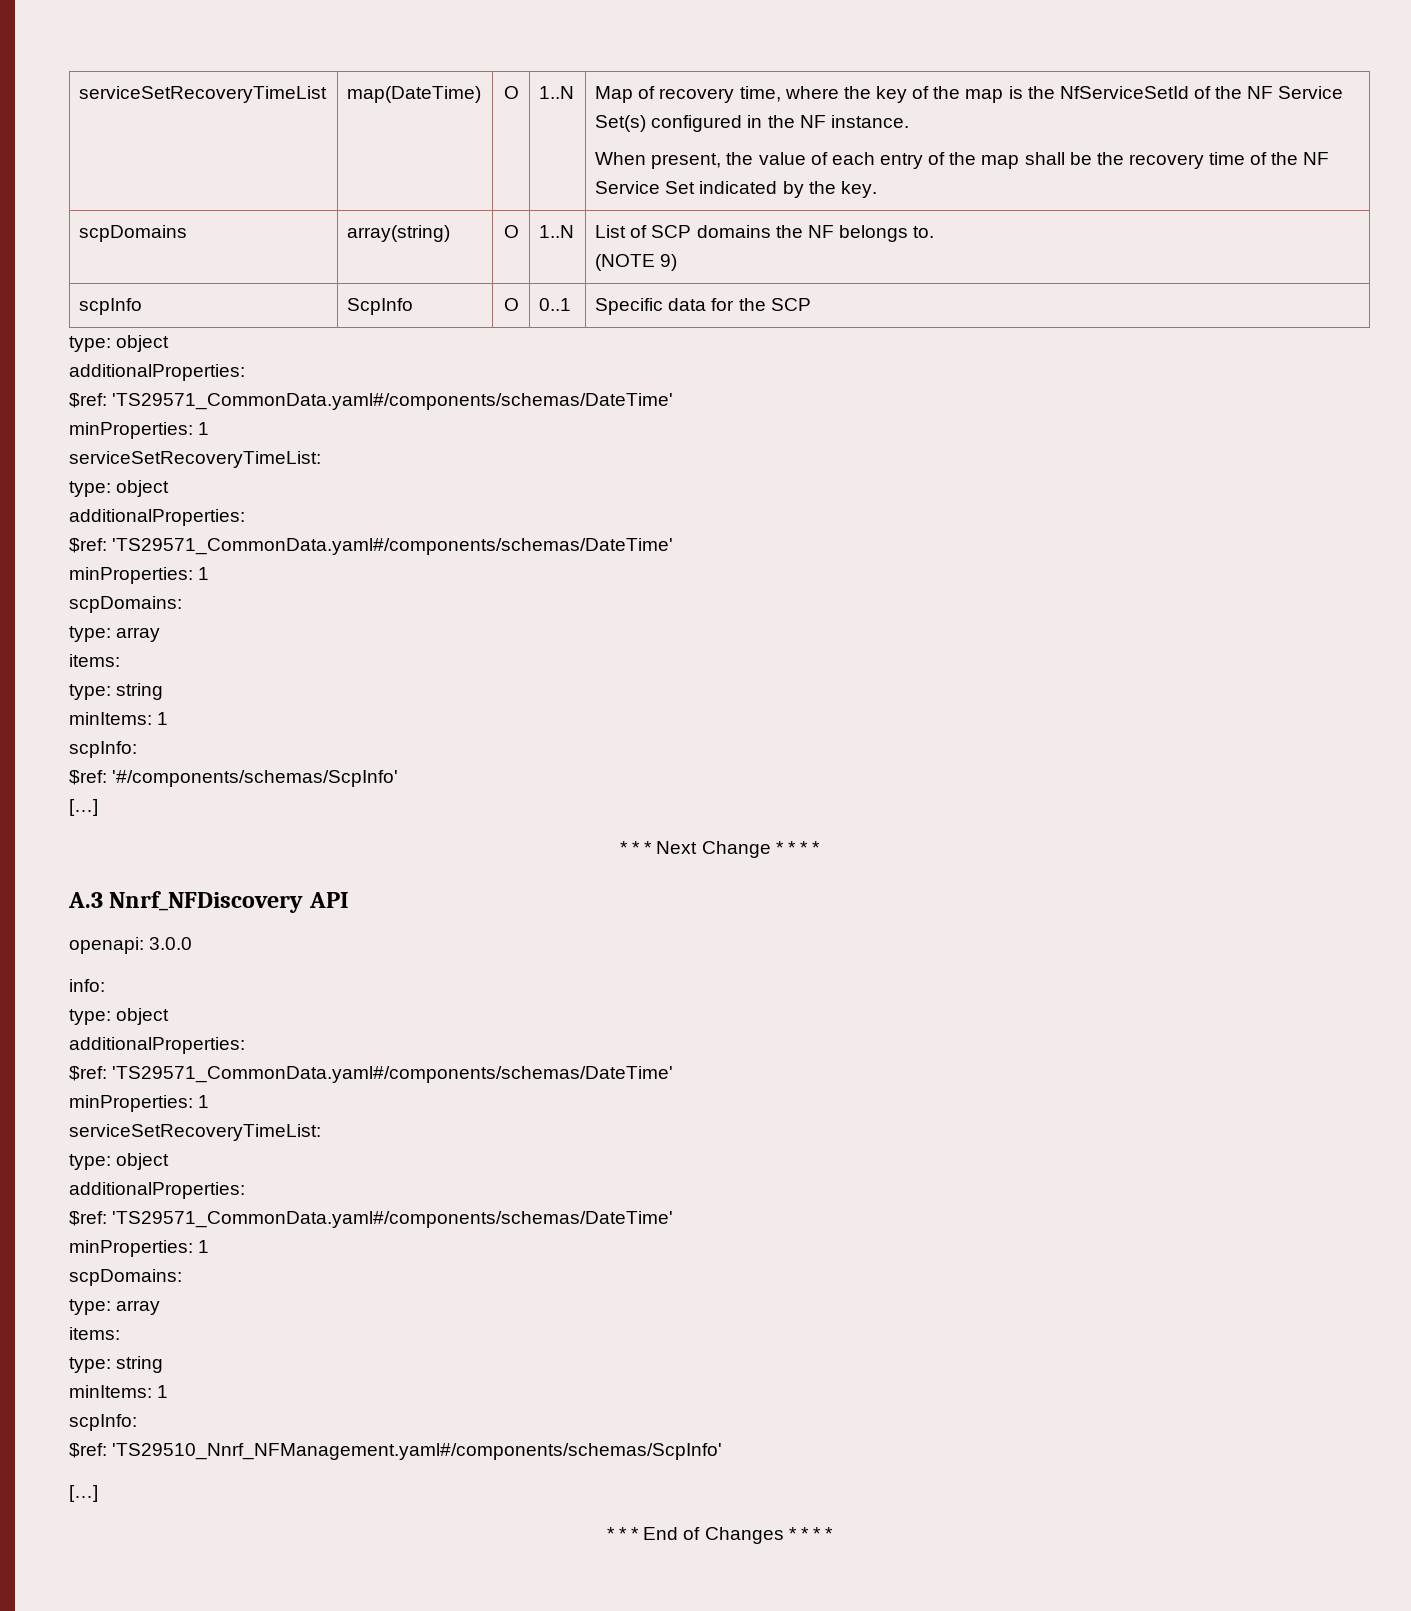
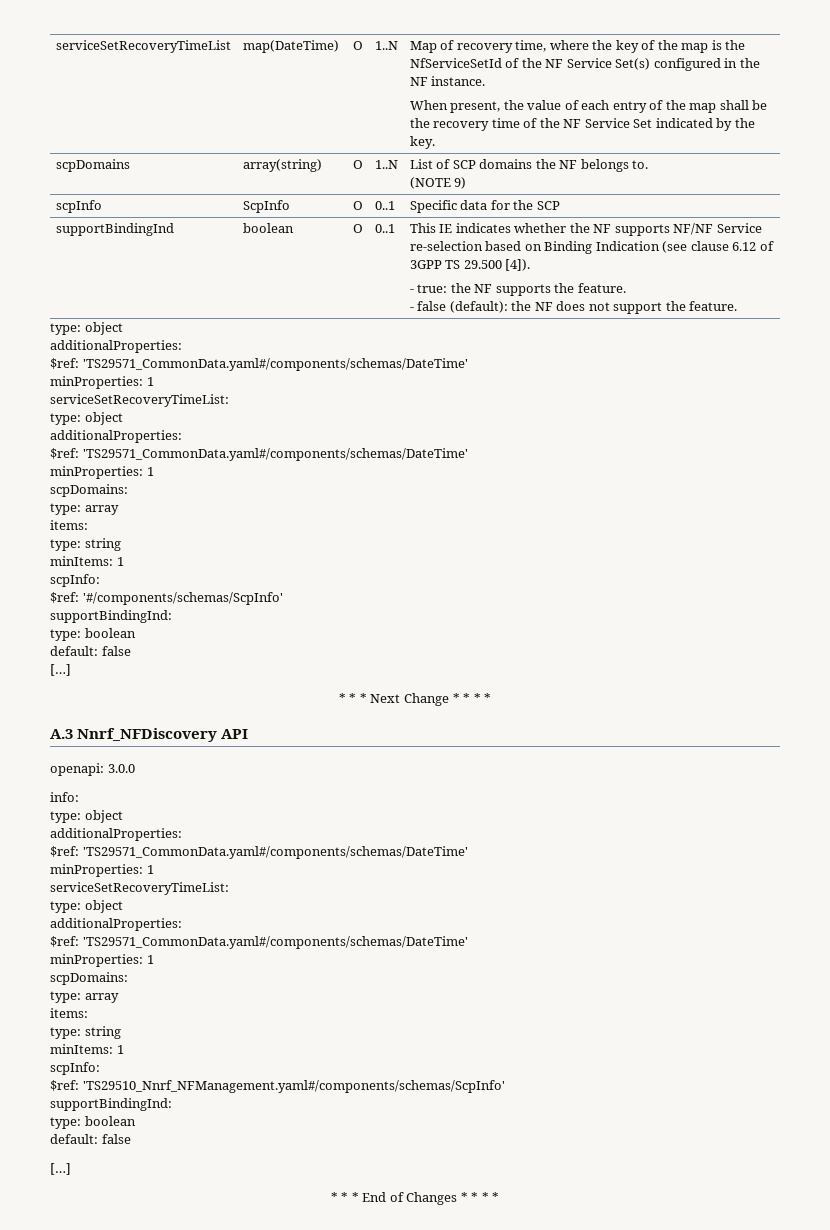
+ supportBindingInd | boolean | O | 0..1 | This IE indicates whether the NF supports NF/NF Service re-selection based on Binding Indication (see clause 6.12 of 3GPP TS 29.500 [4]).
+ - true: the NF supports the feature.
+ - false (default): the NF does not support the feature.
  $ref: '#/components/schemas/ScpInfo'
+ supportBindingInd:
+ type: boolean
+ default: false
  $ref: 'TS29510_Nnrf_NFManagement.yaml#/components/schemas/ScpInfo'
+ supportBindingInd:
+ type: boolean
+ default: false

